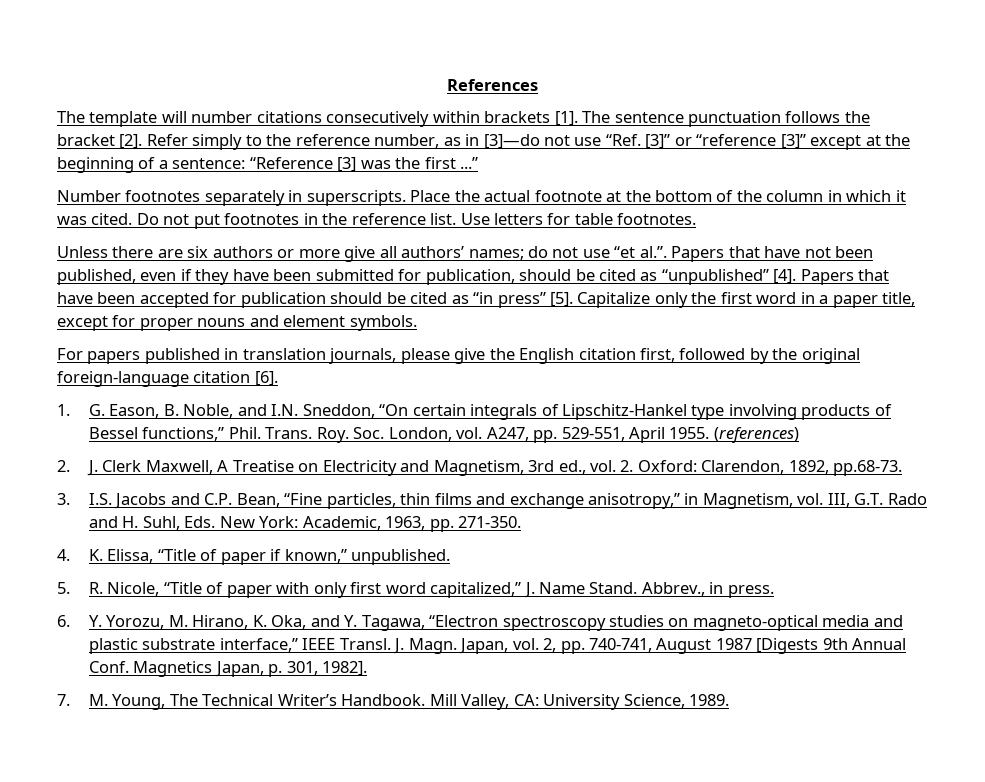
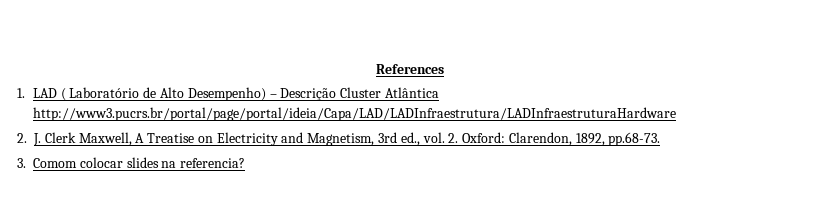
- The template will number citations consecutively within brackets [1]. The sentence punctuation follows the bracket [2]. Refer simply to the reference number, as in [3]—do not use “Ref. [3]” or “reference [3]” except at the beginning of a sentence: “Reference [3] was the first ...”
- Number footnotes separately in superscripts. Place the actual footnote at the bottom of the column in which it was cited. Do not put footnotes in the reference list. Use letters for table footnotes.
- Unless there are six authors or more give all authors’ names; do not use “et al.”. Papers that have not been published, even if they have been submitted for publication, should be cited as “unpublished” [4]. Papers that have been accepted for publication should be cited as “in press” [5]. Capitalize only the first word in a paper title, except for proper nouns and element symbols.
- For papers published in translation journals, please give the English citation first, followed by the original foreign-language citation [6].
- 1. G. Eason, B. Noble, and I.N. Sneddon, “On certain integrals of Lipschitz-Hankel type involving products of Bessel functions,” Phil. Trans. Roy. Soc. London, vol. A247, pp. 529-551, April 1955. (references)
+ 1. LAD ( Laboratório de Alto Desempenho) – Descrição Cluster Atlântica http://www3.pucrs.br/portal/page/portal/ideia/Capa/LAD/LADInfraestrutura/LADInfraestruturaHardware
- 3. I.S. Jacobs and C.P. Bean, “Fine particles, thin films and exchange anisotropy,” in Magnetism, vol. III, G.T. Rado and H. Suhl, Eds. New York: Academic, 1963, pp. 271-350.
- 4. K. Elissa, “Title of paper if known,” unpublished.
- 5. R. Nicole, “Title of paper with only first word capitalized,” J. Name Stand. Abbrev., in press.
- 6. Y. Yorozu, M. Hirano, K. Oka, and Y. Tagawa, “Electron spectroscopy studies on magneto-optical media and plastic substrate interface,” IEEE Transl. J. Magn. Japan, vol. 2, pp. 740-741, August 1987 [Digests 9th Annual Conf. Magnetics Japan, p. 301, 1982].
- 7. M. Young, The Technical Writer’s Handbook. Mill Valley, CA: University Science, 1989.
+ 3. Comom colocar slides na referencia?

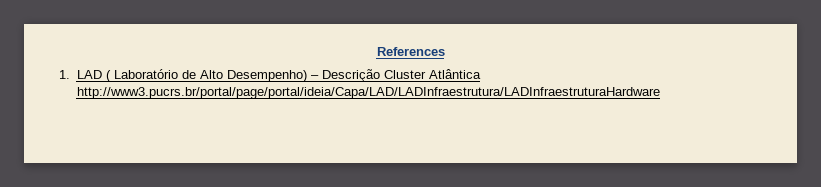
- 2. J. Clerk Maxwell, A Treatise on Electricity and Magnetism, 3rd ed., vol. 2. Oxford: Clarendon, 1892, pp.68-73.
- 3. Comom colocar slides na referencia?

